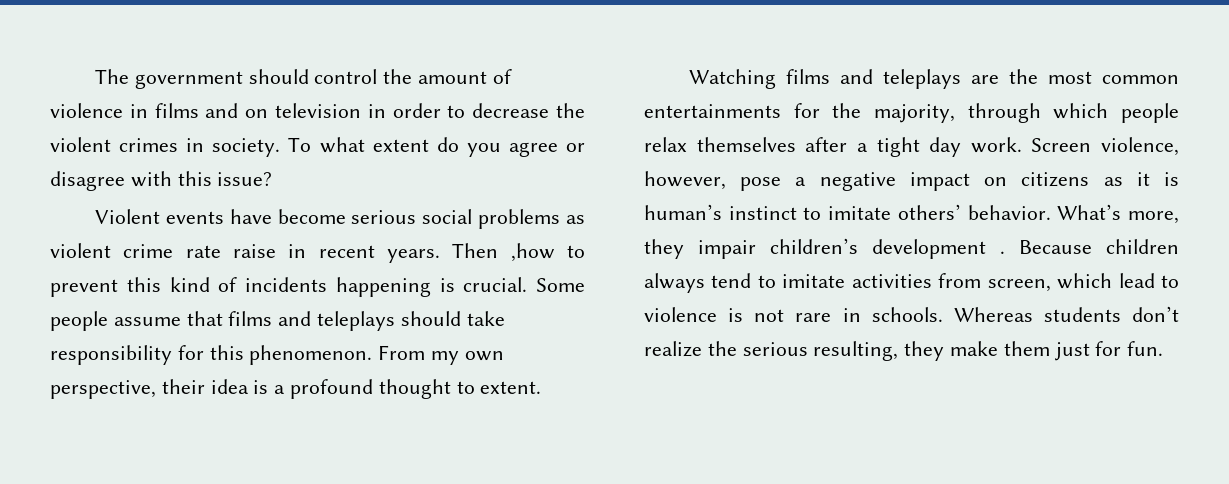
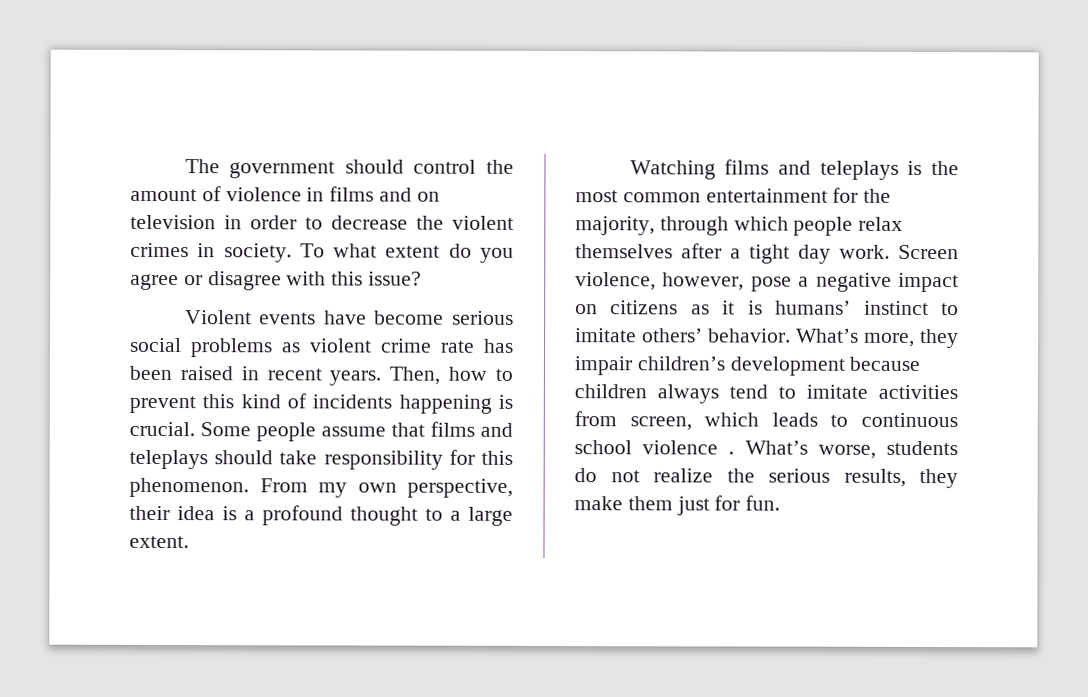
- Violent events have become serious social problems as violent crime rate raise in recent years.
+ Violent events have become serious social problems as violent crime rate has been raised in recent years.
- Then ,how to prevent this kind of incidents happening is crucial.
+ Then, how to prevent this kind of incidents happening is crucial.
- From my own perspective, their idea is a profound thought to extent.
+ From my own perspective, their idea is a profound thought to a large extent.
- Watching films and teleplays are the most common entertainments for the majority, through which people relax themselves after a tight day work.
+ Watching films and teleplays is the most common entertainment for the majority, through which people relax themselves after a tight day work.
- Screen violence, however, pose a negative impact on citizens as it is human’s instinct to imitate others’ behavior.
+ Screen violence, however, pose a negative impact on citizens as it is humans’ instinct to imitate others’ behavior.
- What’s more, they impair children’s development . Because children always tend to imitate activities from screen, which lead to violence is not rare in schools. Whereas students don’t realize the serious resulting, they make them just for fun.
+ What’s more, they impair children’s development because children always tend to imitate activities from screen, which leads to continuous school violence . What’s worse, students do not realize the serious results, they make them just for fun.

